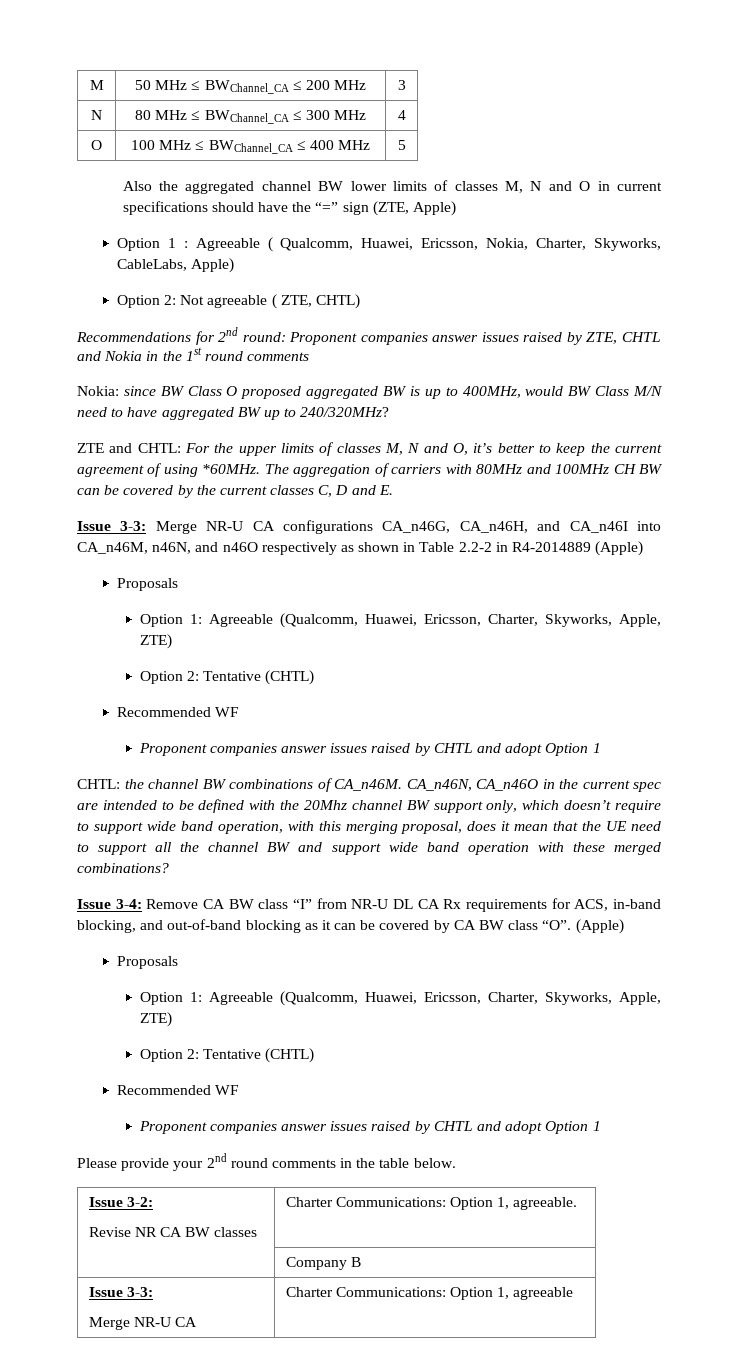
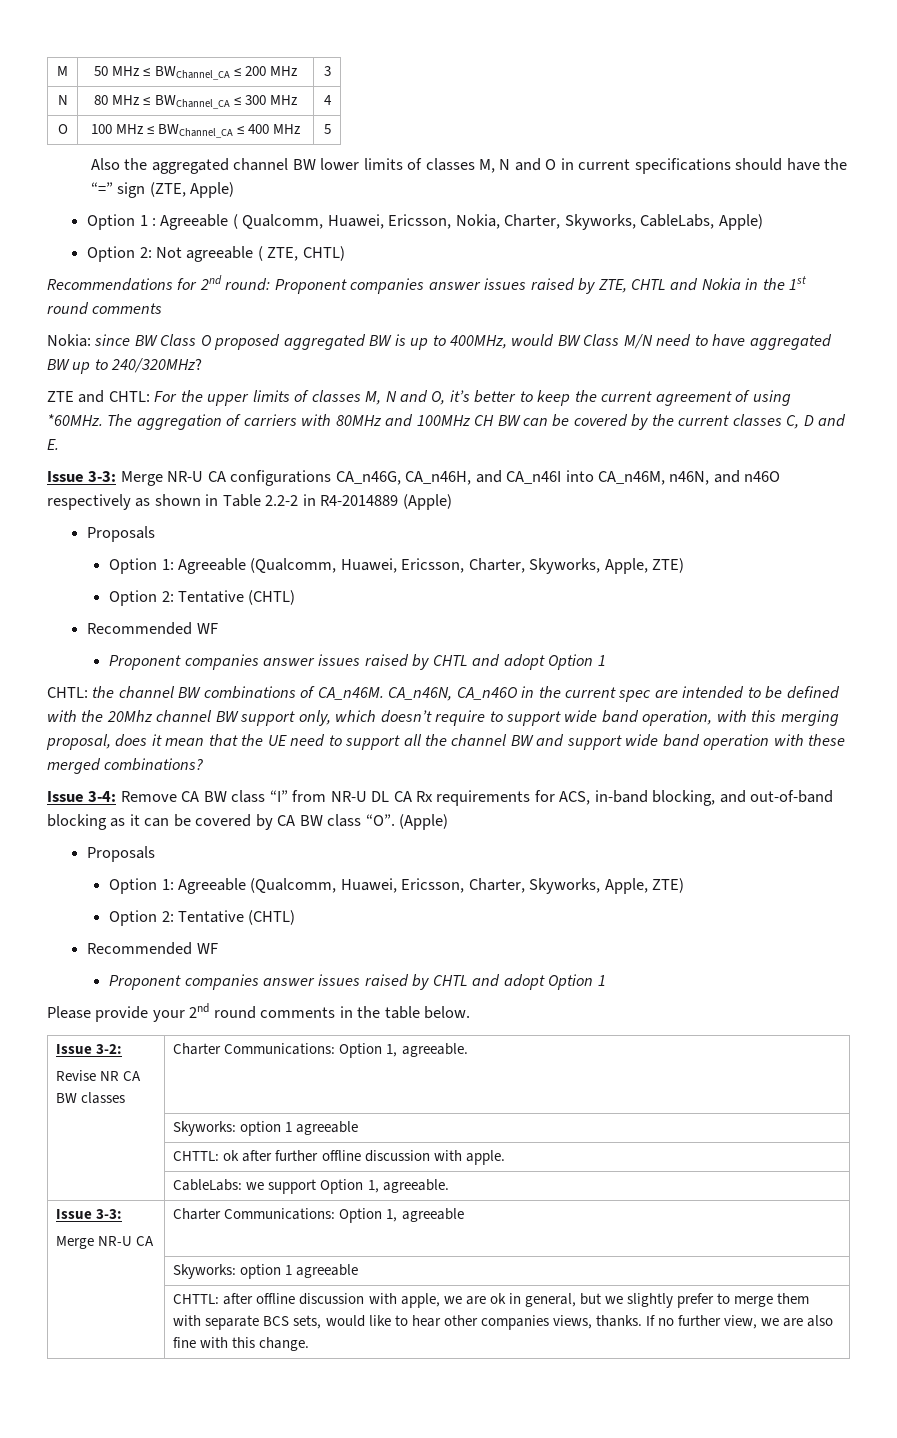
  Issue 3-2:
  Revise NR CA BW classes | Charter Communications: Option 1, agreeable.
- | Company B
+ | Skyworks: option 1 agreeable
+ | CHTTL: ok after further offline discussion with apple.
+ | CableLabs: we support Option 1, agreeable.
  Issue 3-3:
  Merge NR-U CA | Charter Communications: Option 1, agreeable
+ | Skyworks: option 1 agreeable
+ | CHTTL: after offline discussion with apple, we are ok in general, but we slightly prefer to merge them with separate BCS sets, would like to hear other companies views, thanks. If no further view, we are also fine with this change.

